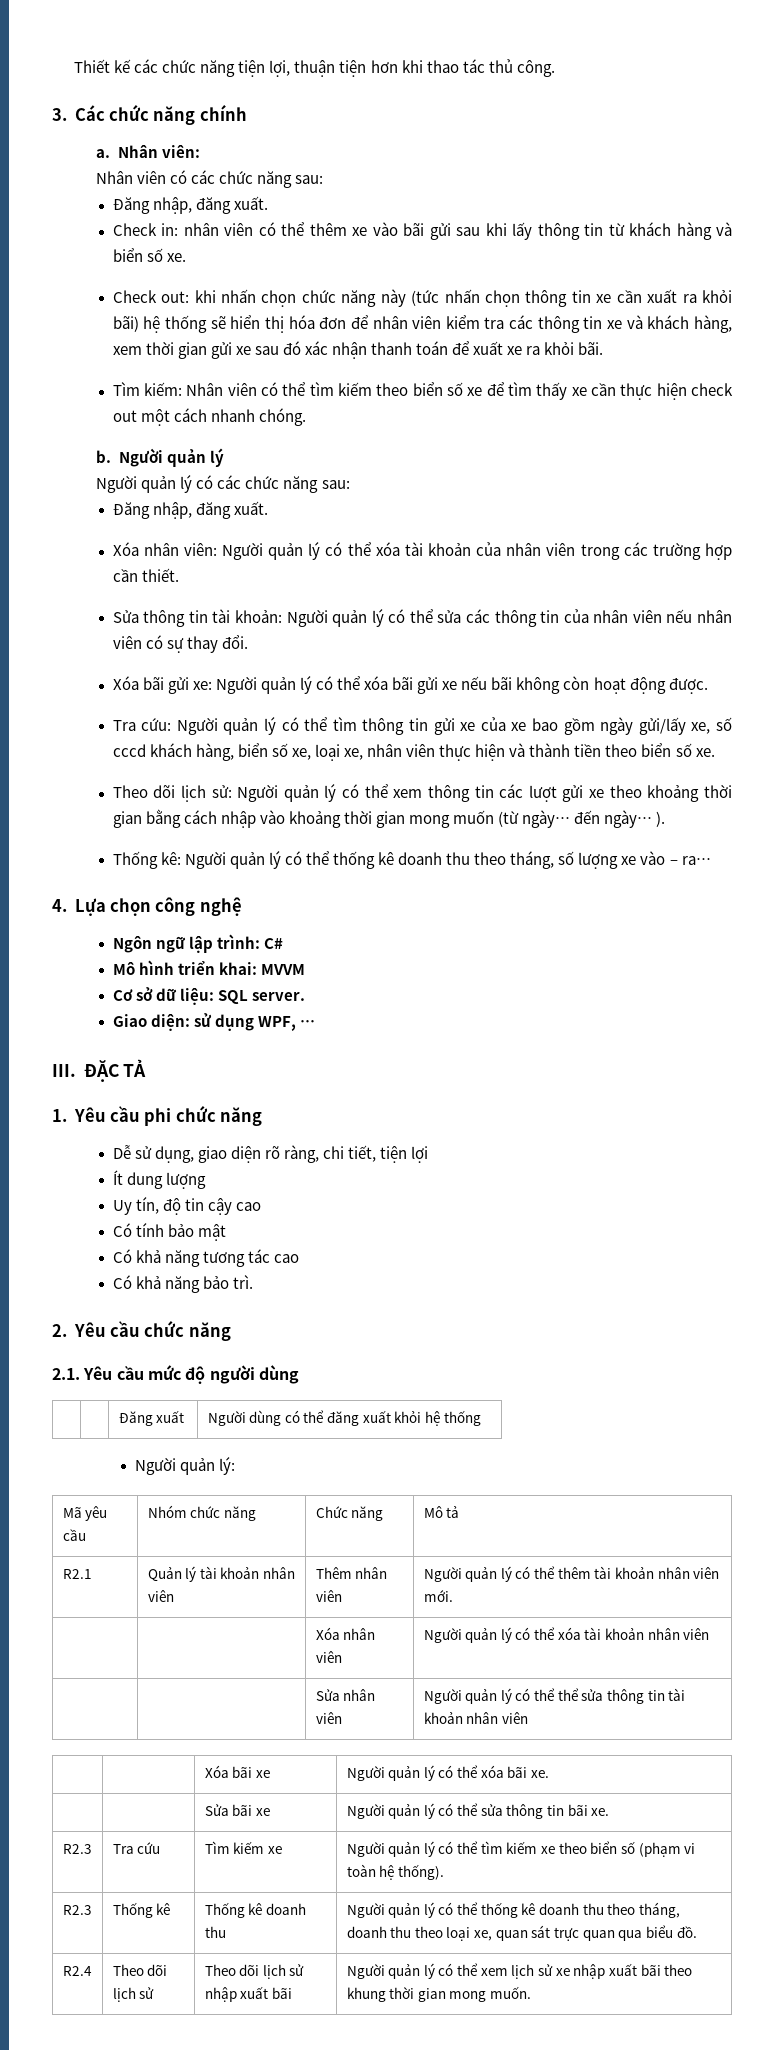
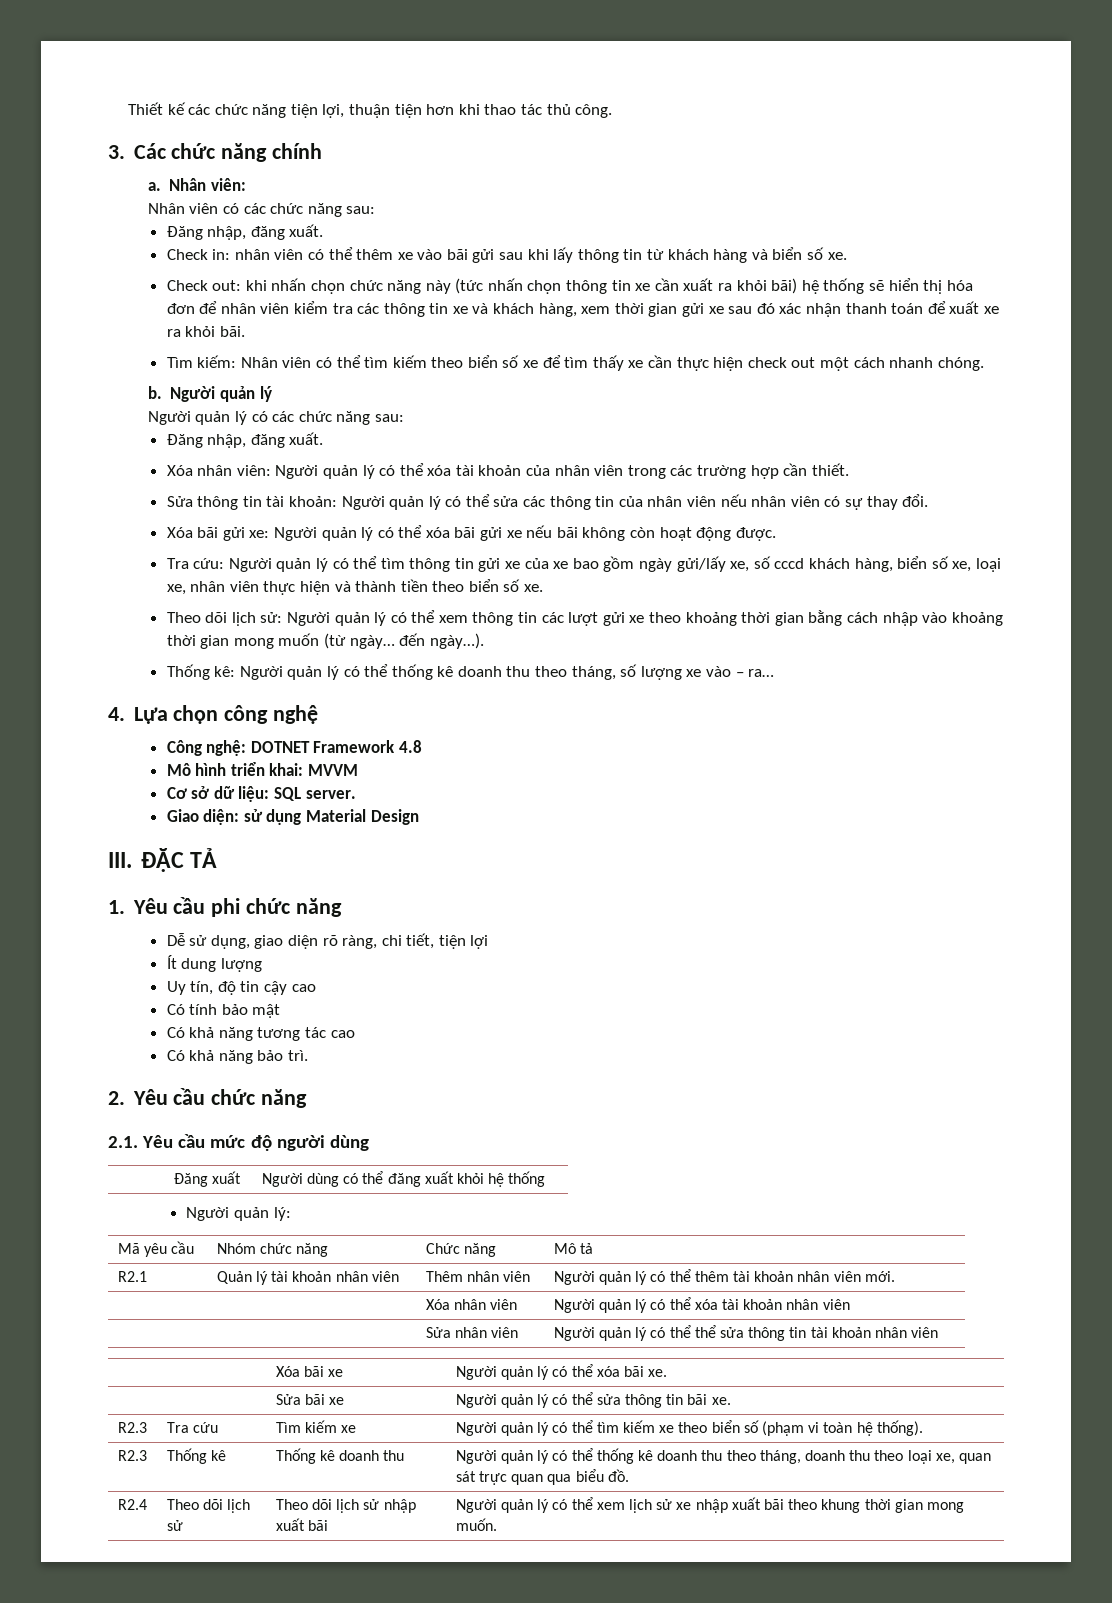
- Theo dõi lịch sử: Người quản lý có thể xem thông tin các lượt gửi xe theo khoảng thời gian bằng cách nhập vào khoảng thời gian mong muốn (từ ngày… đến ngày… ).
+ Theo dõi lịch sử: Người quản lý có thể xem thông tin các lượt gửi xe theo khoảng thời gian bằng cách nhập vào khoảng thời gian mong muốn (từ ngày… đến ngày…).
- Ngôn ngữ lập trình: C#
+ Công nghệ: DOTNET Framework 4.8
- Giao diện: sử dụng WPF, …
+ Giao diện: sử dụng Material Design

